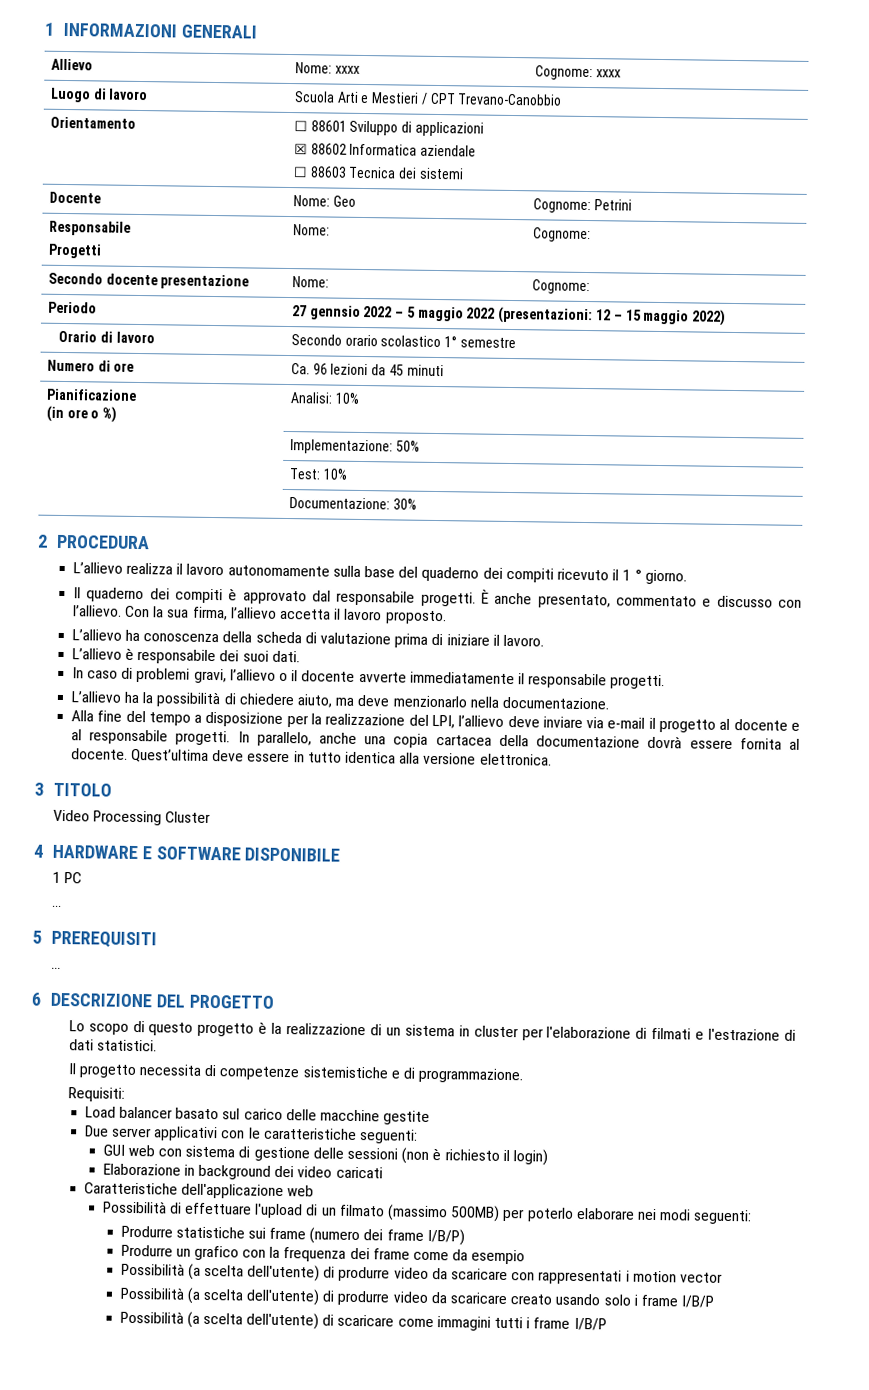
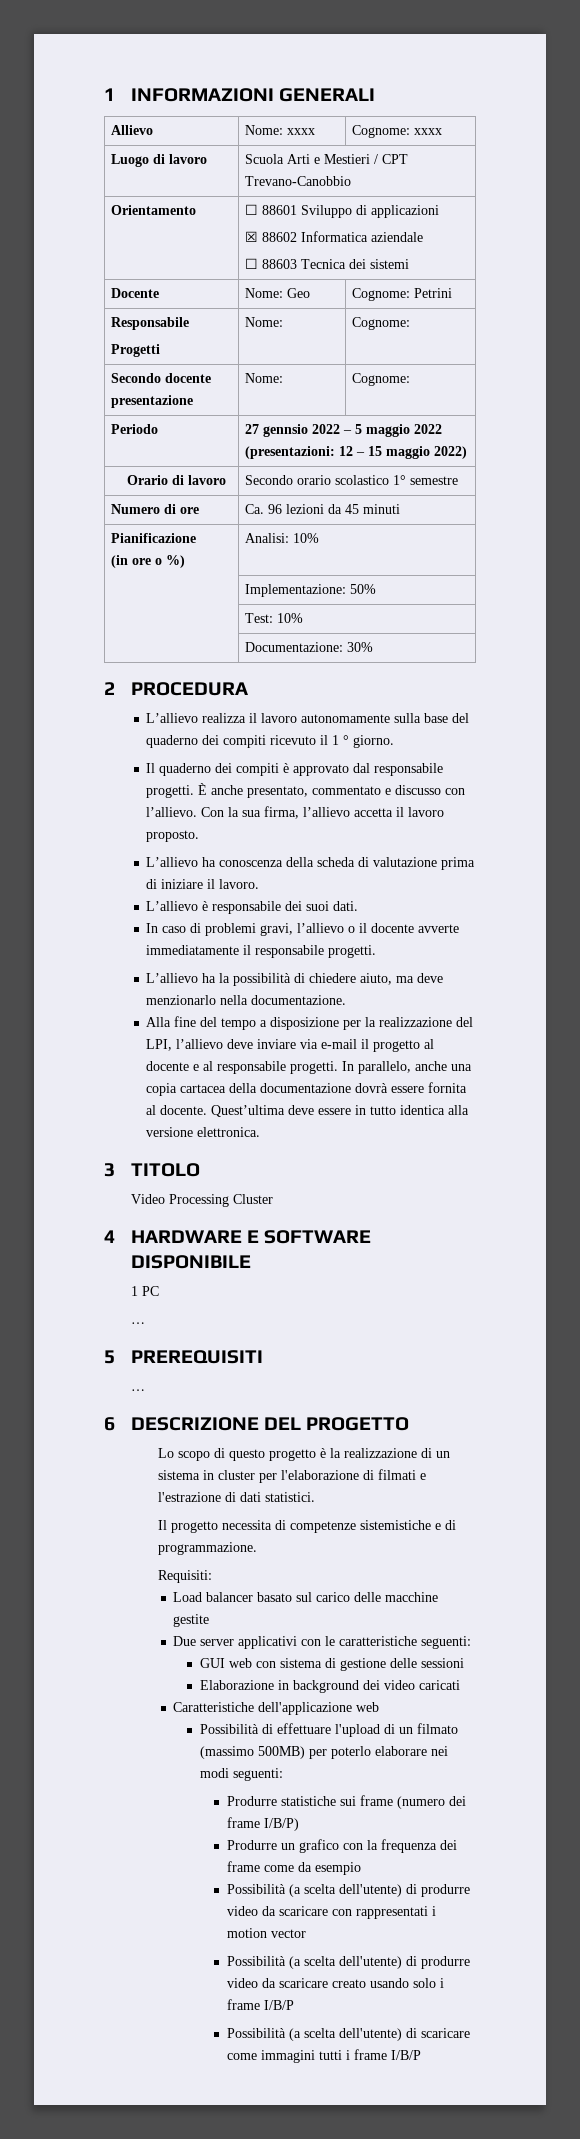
- GUI web con sistema di gestione delle sessioni (non è richiesto il login)
+ GUI web con sistema di gestione delle sessioni

